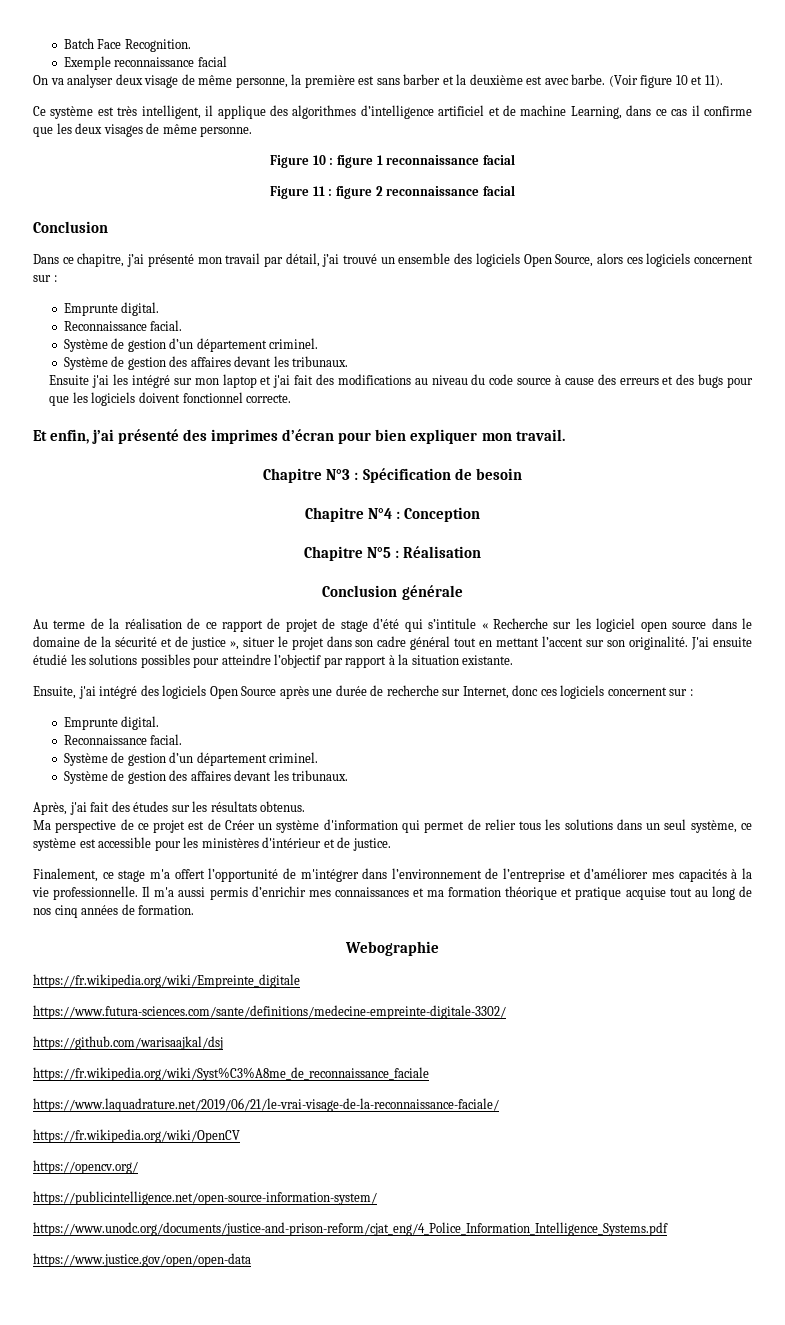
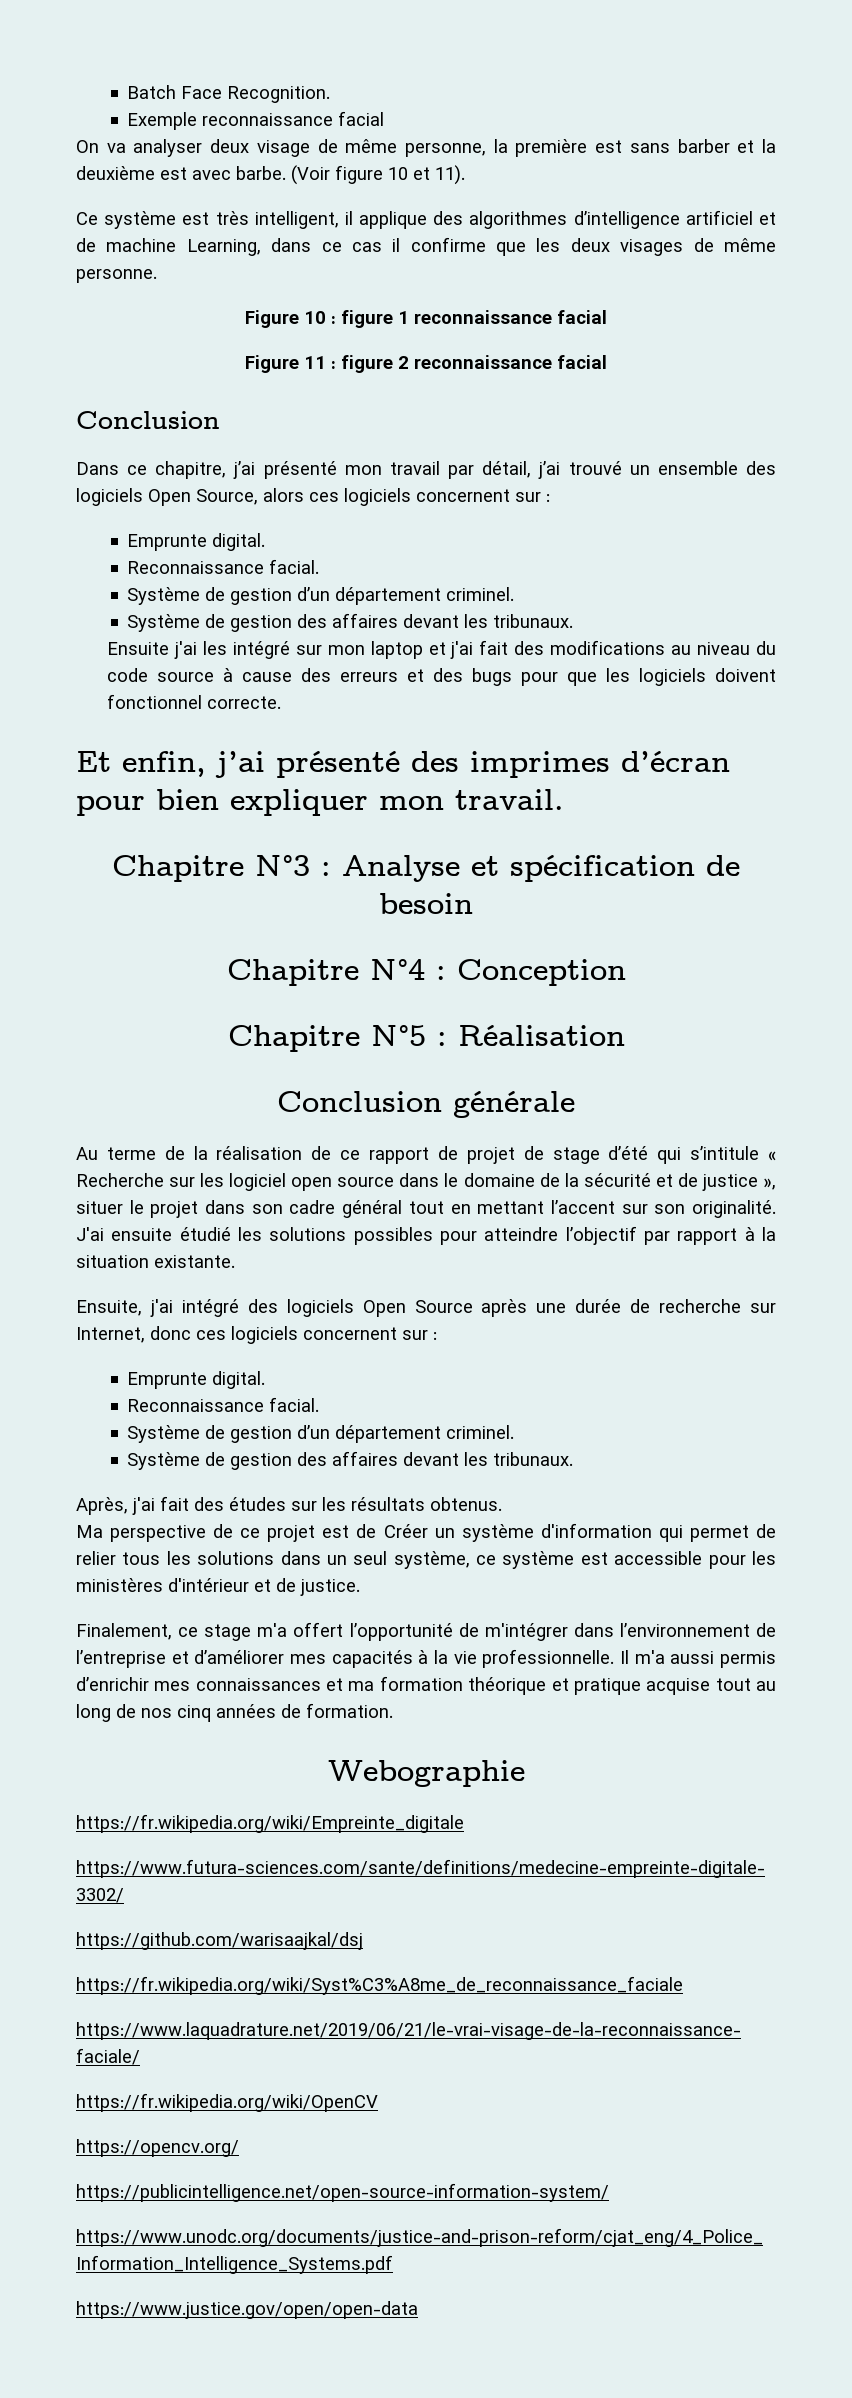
- Chapitre N°3 : Spécification de besoin
+ Chapitre N°3 : Analyse et spécification de besoin

